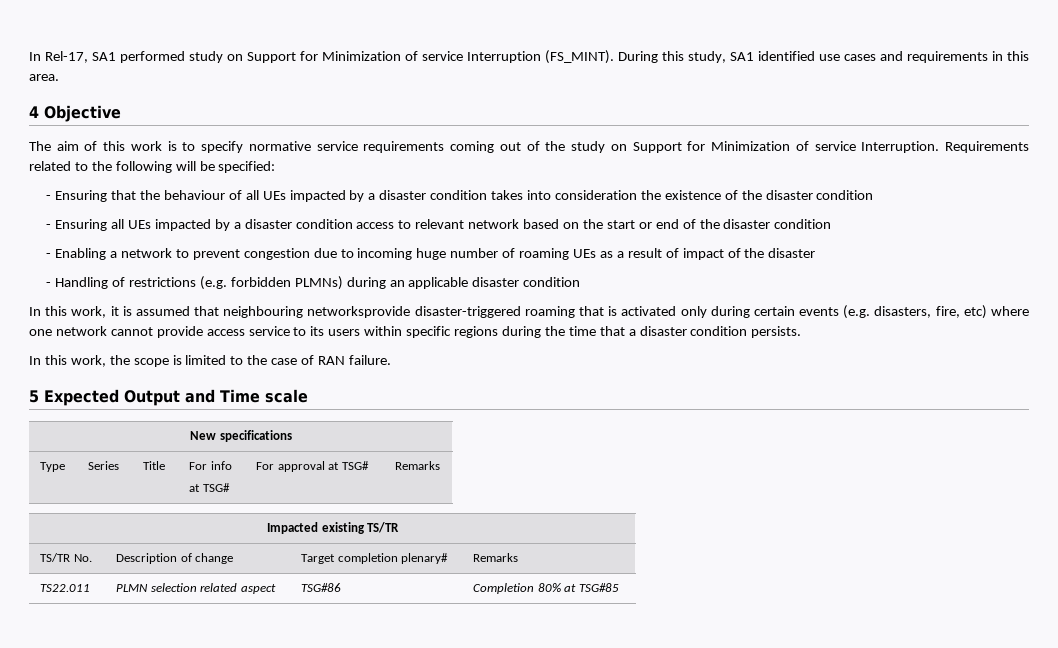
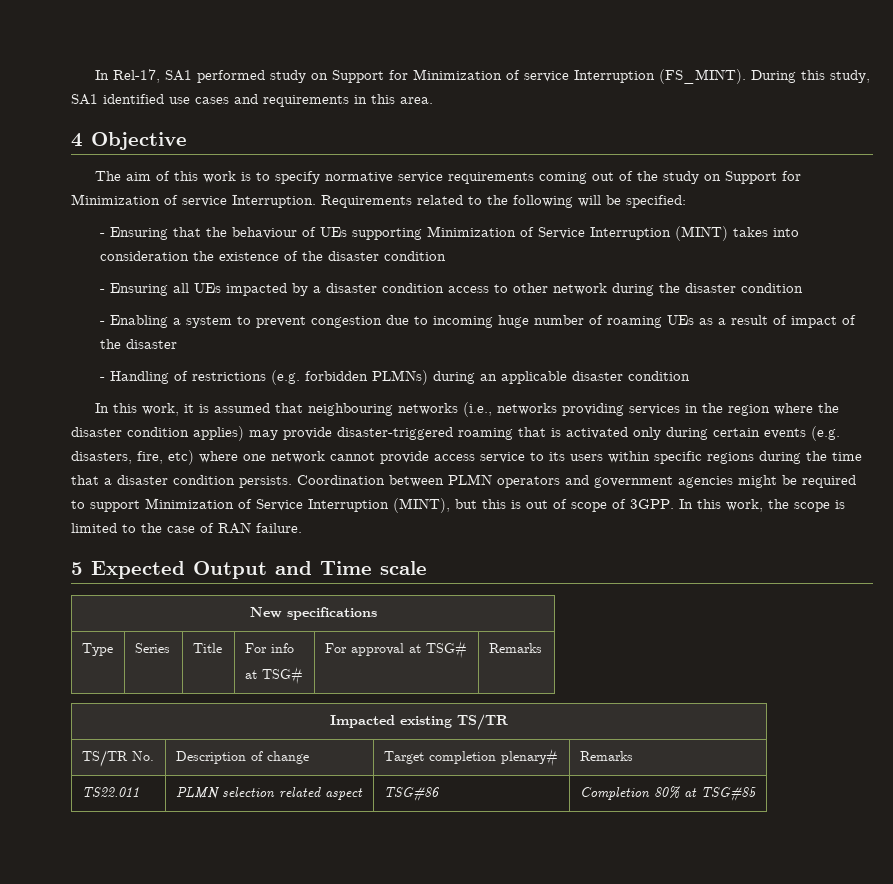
- - Ensuring that the behaviour of all UEs impacted by a disaster condition takes into consideration the existence of the disaster condition
+ - Ensuring that the behaviour of UEs supporting Minimization of Service Interruption (MINT) takes into consideration the existence of the disaster condition
- - Ensuring all UEs impacted by a disaster condition access to relevant network based on the start or end of the disaster condition
+ - Ensuring all UEs impacted by a disaster condition access to other network during the disaster condition
- - Enabling a network to prevent congestion due to incoming huge number of roaming UEs as a result of impact of the disaster
+ - Enabling a system to prevent congestion due to incoming huge number of roaming UEs as a result of impact of the disaster
- In this work, it is assumed that neighbouring networksprovide disaster-triggered roaming that is activated only during certain events (e.g. disasters, fire, etc) where one network cannot provide access service to its users within specific regions during the time that a disaster condition persists.
- In this work, the scope is limited to the case of RAN failure.
+ In this work, it is assumed that neighbouring networks (i.e., networks providing services in the region where the disaster condition applies) may provide disaster-triggered roaming that is activated only during certain events (e.g. disasters, fire, etc) where one network cannot provide access service to its users within specific regions during the time that a disaster condition persists. Coordination between PLMN operators and government agencies might be required to support Minimization of Service Interruption (MINT), but this is out of scope of 3GPP. In this work, the scope is limited to the case of RAN failure.

